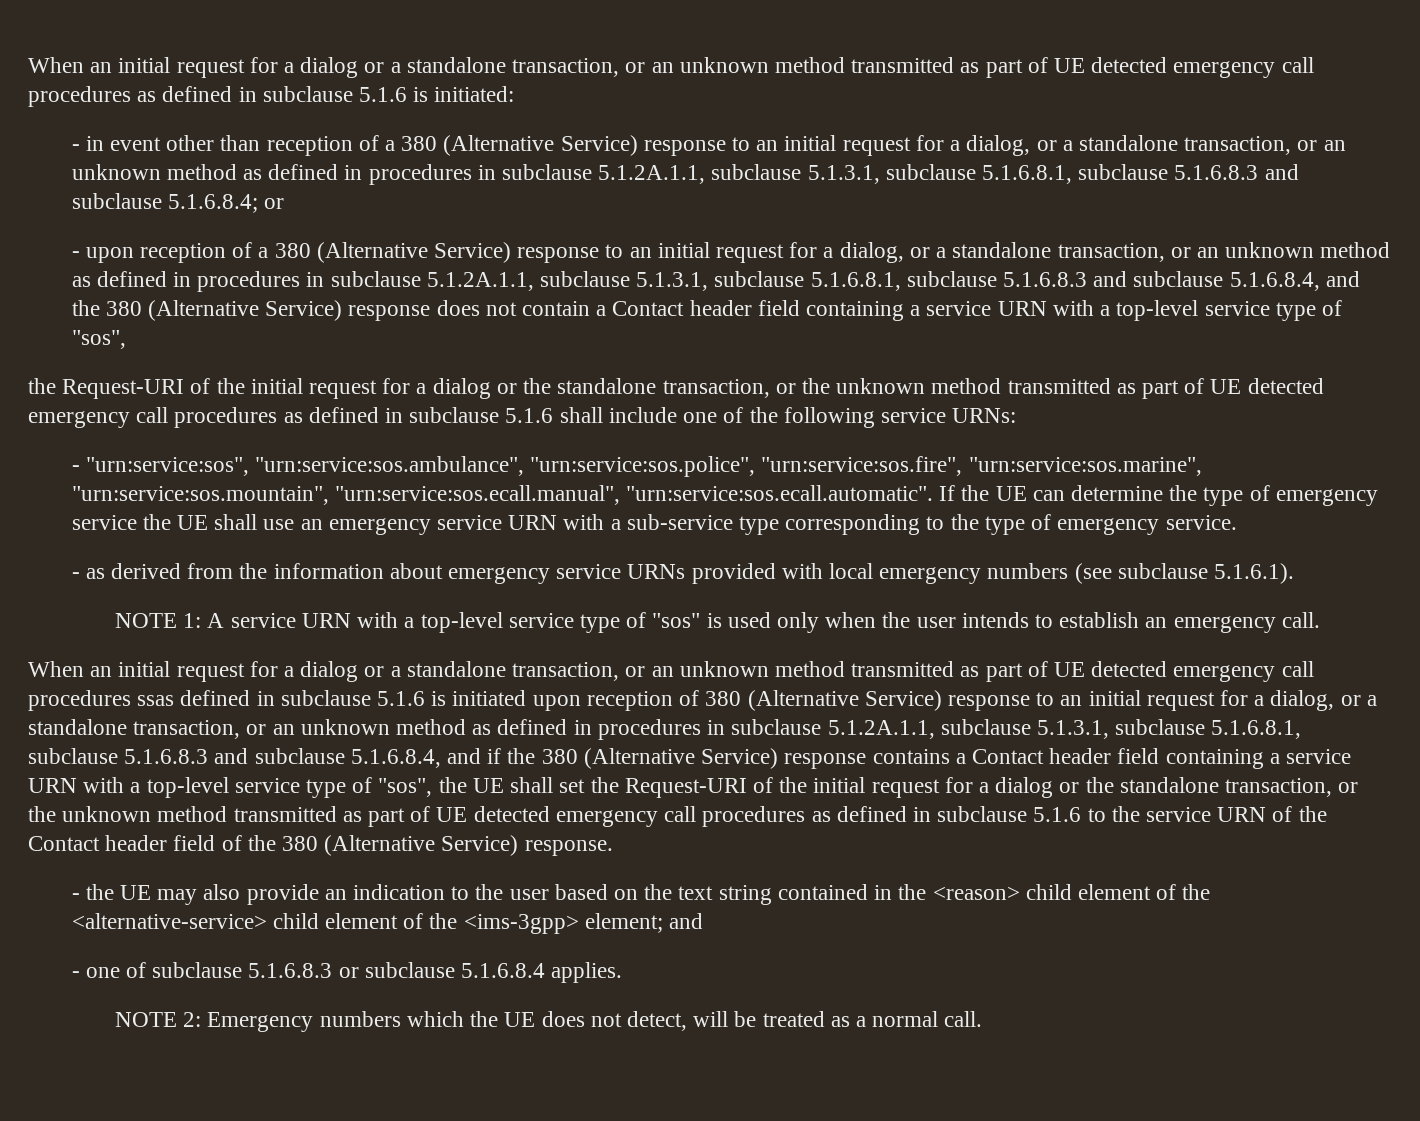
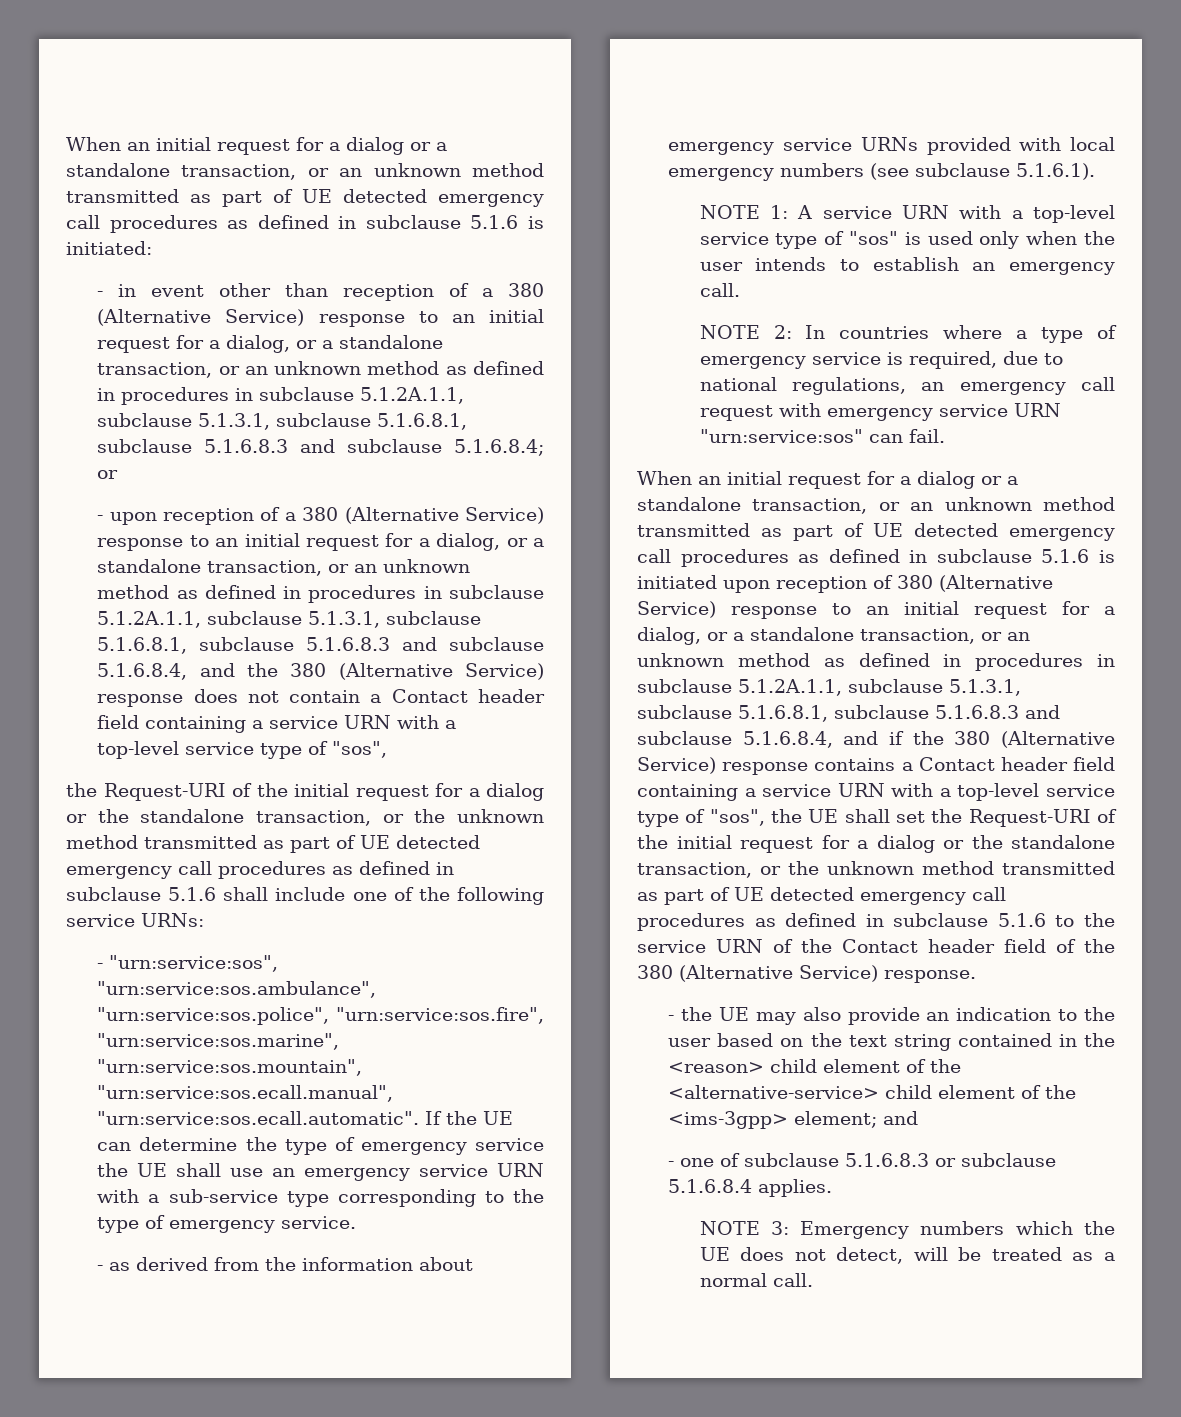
+ NOTE 2: In countries where a type of emergency service is required, due to national regulations, an emergency call request with emergency service URN "urn:service:sos" can fail.
- When an initial request for a dialog or a standalone transaction, or an unknown method transmitted as part of UE detected emergency call procedures ssas defined in subclause 5.1.6 is initiated upon reception of 380 (Alternative Service) response to an initial request for a dialog, or a standalone transaction, or an unknown method as defined in procedures in subclause 5.1.2A.1.1, subclause 5.1.3.1, subclause 5.1.6.8.1, subclause 5.1.6.8.3 and subclause 5.1.6.8.4, and if the 380 (Alternative Service) response contains a Contact header field containing a service URN with a top-level service type of "sos", the UE shall set the Request-URI of the initial request for a dialog or the standalone transaction, or the unknown method transmitted as part of UE detected emergency call procedures as defined in subclause 5.1.6 to the service URN of the Contact header field of the 380 (Alternative Service) response.
+ When an initial request for a dialog or a standalone transaction, or an unknown method transmitted as part of UE detected emergency call procedures as defined in subclause 5.1.6 is initiated upon reception of 380 (Alternative Service) response to an initial request for a dialog, or a standalone transaction, or an unknown method as defined in procedures in subclause 5.1.2A.1.1, subclause 5.1.3.1, subclause 5.1.6.8.1, subclause 5.1.6.8.3 and subclause 5.1.6.8.4, and if the 380 (Alternative Service) response contains a Contact header field containing a service URN with a top-level service type of "sos", the UE shall set the Request-URI of the initial request for a dialog or the standalone transaction, or the unknown method transmitted as part of UE detected emergency call procedures as defined in subclause 5.1.6 to the service URN of the Contact header field of the 380 (Alternative Service) response.
- NOTE 2: Emergency numbers which the UE does not detect, will be treated as a normal call.
+ NOTE 3: Emergency numbers which the UE does not detect, will be treated as a normal call.

